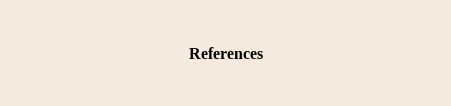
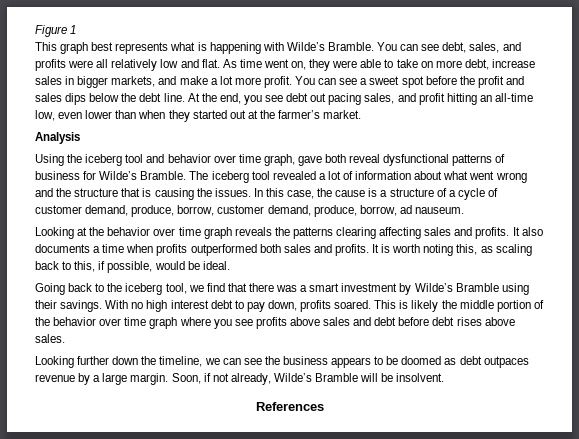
+ Figure 1
+ This graph best represents what is happening with Wilde’s Bramble. You can see debt, sales, and profits were all relatively low and flat. As time went on, they were able to take on more debt, increase sales in bigger markets, and make a lot more profit. You can see a sweet spot before the profit and sales dips below the debt line. At the end, you see debt out pacing sales, and profit hitting an all-time low, even lower than when they started out at the farmer’s market.
+ Analysis
+ Using the iceberg tool and behavior over time graph, gave both reveal dysfunctional patterns of business for Wilde’s Bramble. The iceberg tool revealed a lot of information about what went wrong and the structure that is causing the issues. In this case, the cause is a structure of a cycle of customer demand, produce, borrow, customer demand, produce, borrow, ad nauseum.
+ Looking at the behavior over time graph reveals the patterns clearing affecting sales and profits. It also documents a time when profits outperformed both sales and profits. It is worth noting this, as scaling back to this, if possible, would be ideal.
+ Going back to the iceberg tool, we find that there was a smart investment by Wilde’s Bramble using their savings. With no high interest debt to pay down, profits soared. This is likely the middle portion of the behavior over time graph where you see profits above sales and debt before debt rises above sales.
+ Looking further down the timeline, we can see the business appears to be doomed as debt outpaces revenue by a large margin. Soon, if not already, Wilde’s Bramble will be insolvent.

